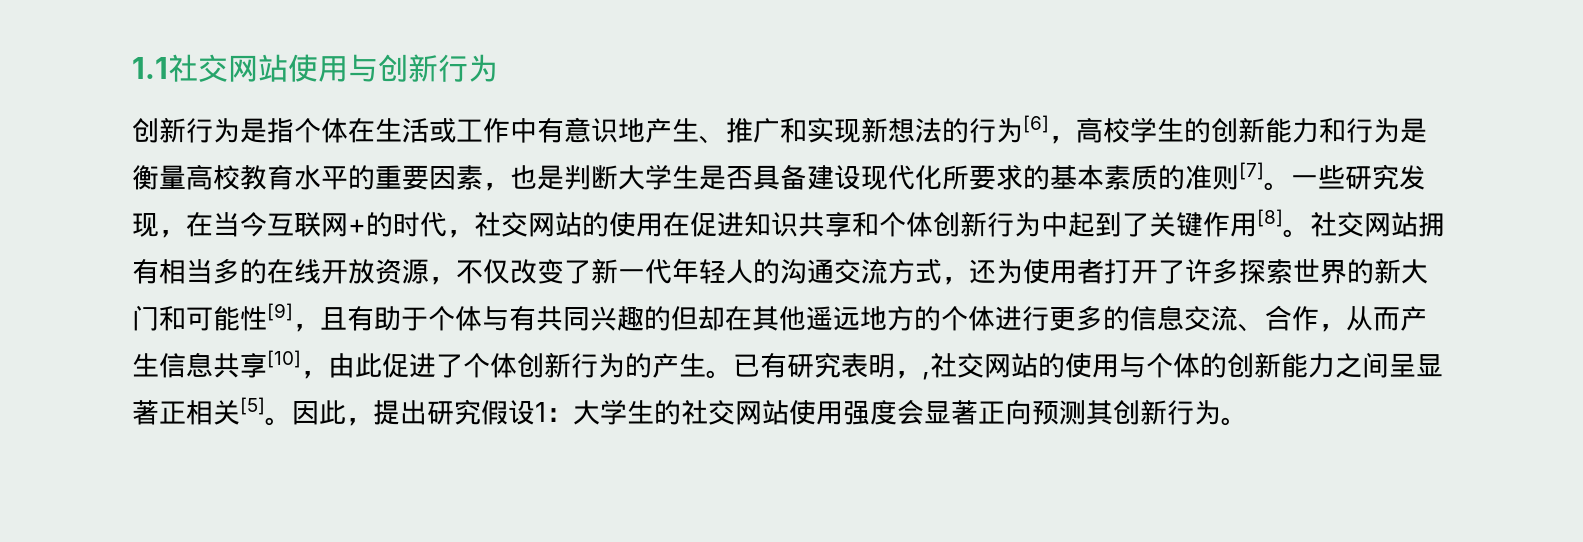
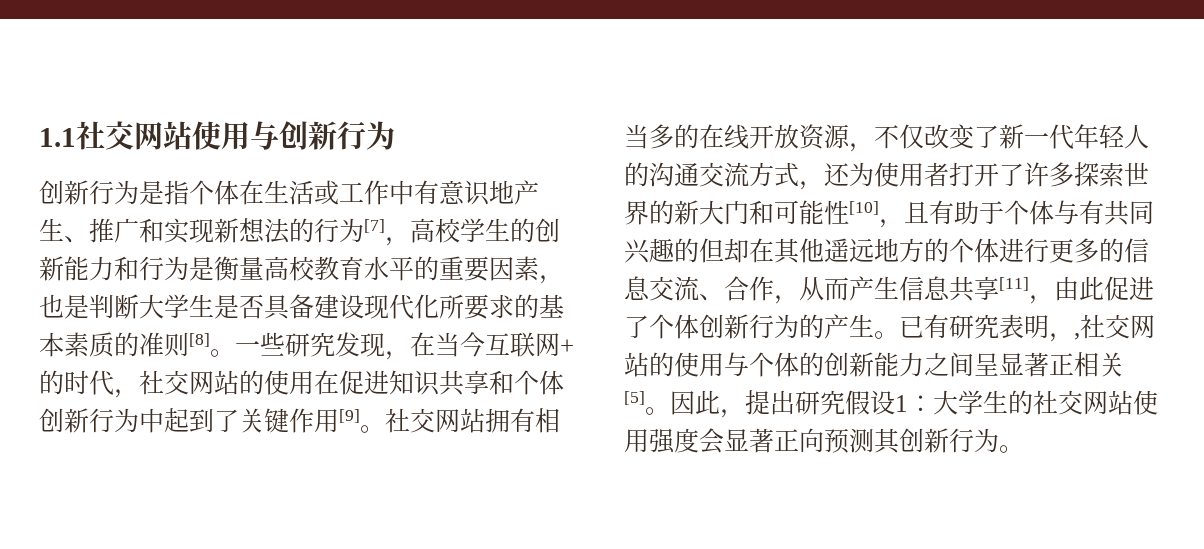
- 创新行为是指个体在生活或工作中有意识地产生、推广和实现新想法的行为[6]，高校学生的创新能力和行为是衡量高校教育水平的重要因素，也是判断大学生是否具备建设现代化所要求的基本素质的准则[7]。
+ 创新行为是指个体在生活或工作中有意识地产生、推广和实现新想法的行为[7]，高校学生的创新能力和行为是衡量高校教育水平的重要因素，也是判断大学生是否具备建设现代化所要求的基本素质的准则[8]。
- 一些研究发现，在当今互联网+的时代，社交网站的使用在促进知识共享和个体创新行为中起到了关键作用[8]。
+ 一些研究发现，在当今互联网+的时代，社交网站的使用在促进知识共享和个体创新行为中起到了关键作用[9]。
- 社交网站拥有相当多的在线开放资源，不仅改变了新一代年轻人的沟通交流方式，还为使用者打开了许多探索世界的新大门和可能性[9]，且有助于个体与有共同兴趣的但却在其他遥远地方的个体进行更多的信息交流、合作，从而产生信息共享[10]，由此促进了个体创新行为的产生。
+ 社交网站拥有相当多的在线开放资源，不仅改变了新一代年轻人的沟通交流方式，还为使用者打开了许多探索世界的新大门和可能性[10]，且有助于个体与有共同兴趣的但却在其他遥远地方的个体进行更多的信息交流、合作，从而产生信息共享[11]，由此促进了个体创新行为的产生。

